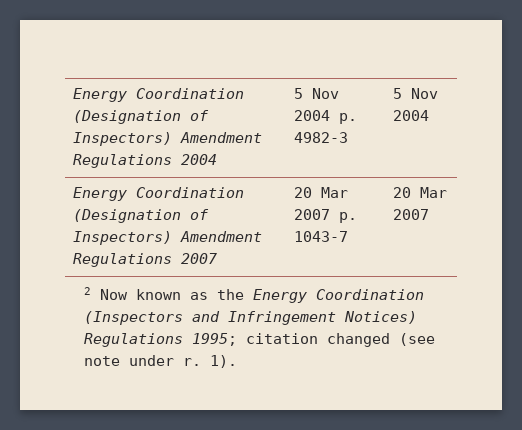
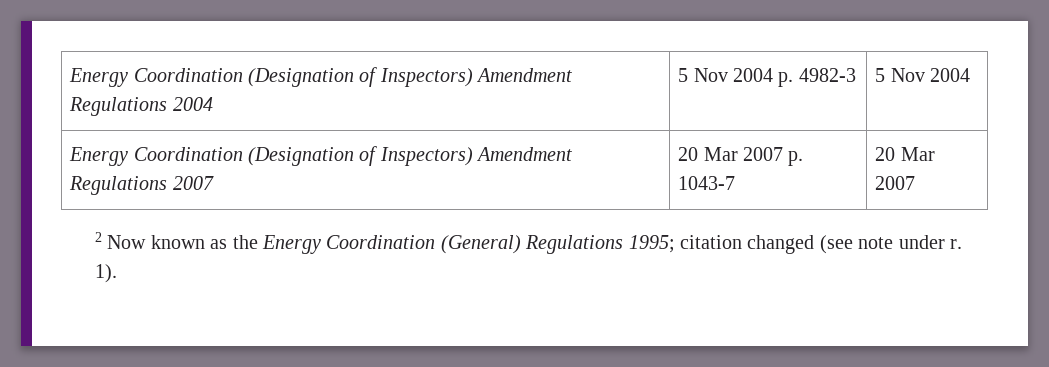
- 2 Now known as the Energy Coordination (Inspectors and Infringement Notices) Regulations 1995; citation changed (see note under r.
+ 2 Now known as the Energy Coordination (General) Regulations 1995; citation changed (see note under r.

